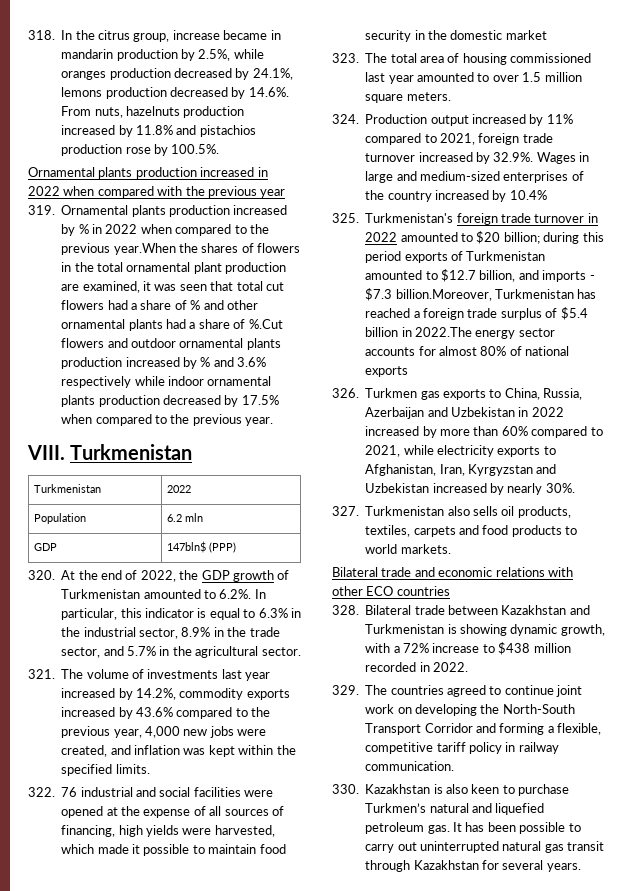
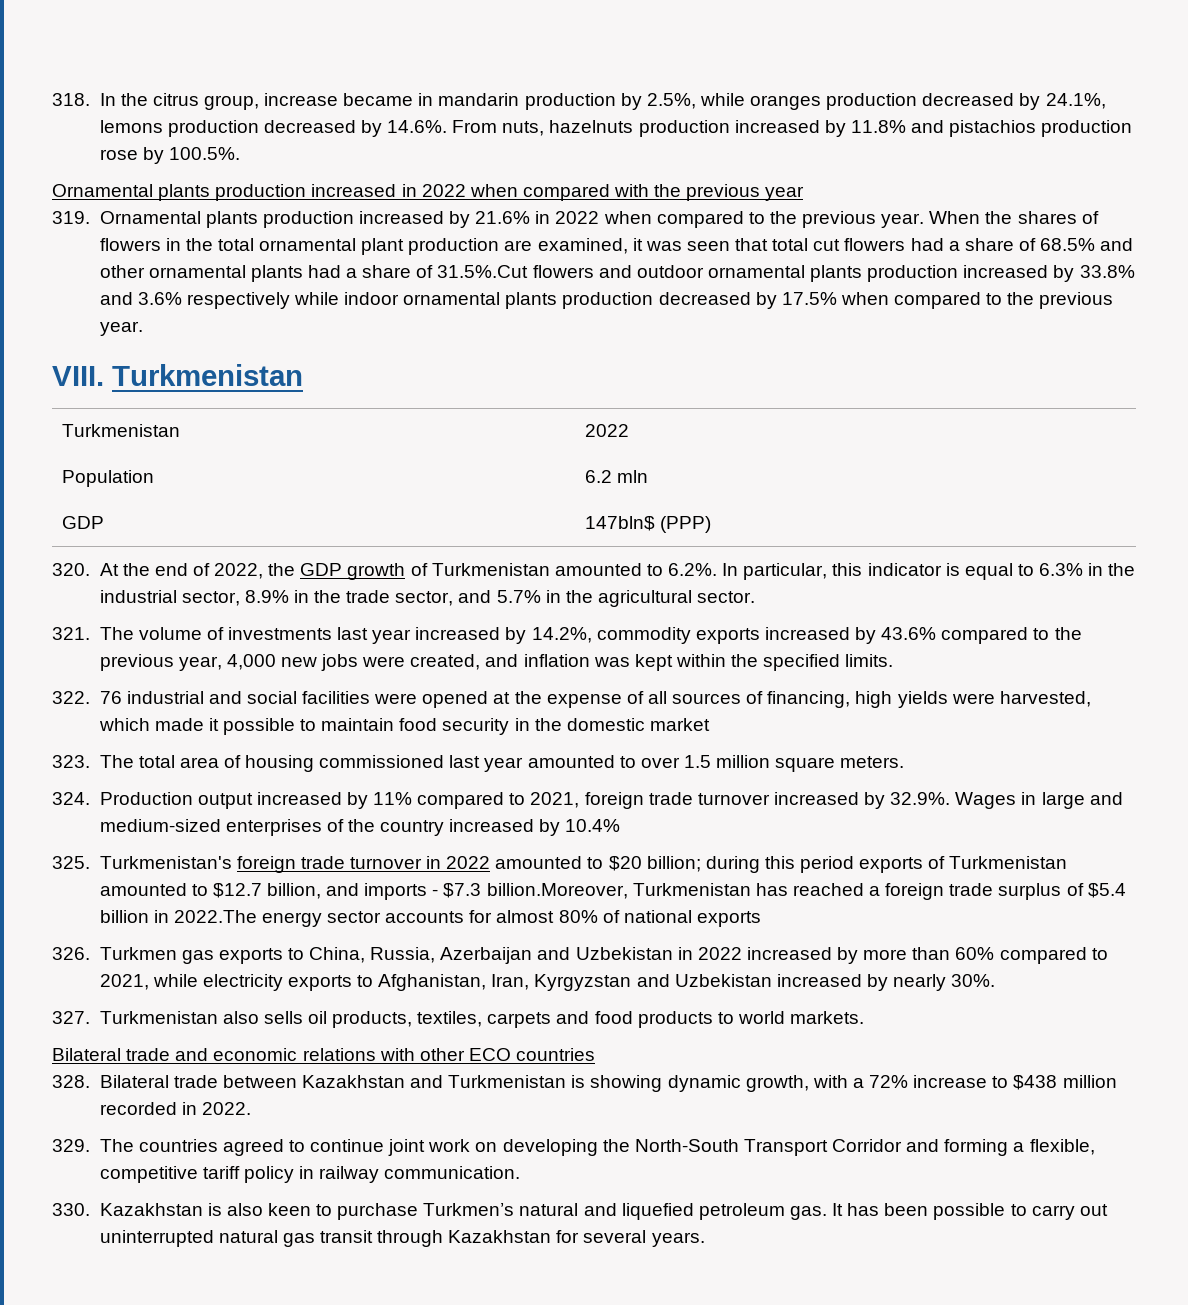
- 319. Ornamental plants production increased by % in 2022 when compared to the previous year.When the shares of flowers in the total ornamental plant production are examined, it was seen that total cut flowers had a share of % and other ornamental plants had a share of %.Cut flowers and outdoor ornamental plants production increased by % and 3.6% respectively while indoor ornamental plants production decreased by 17.5% when compared to the previous year.
+ 319. Ornamental plants production increased by 21.6% in 2022 when compared to the previous year. When the shares of flowers in the total ornamental plant production are examined, it was seen that total cut flowers had a share of 68.5% and other ornamental plants had a share of 31.5%.Cut flowers and outdoor ornamental plants production increased by 33.8% and 3.6% respectively while indoor ornamental plants production decreased by 17.5% when compared to the previous year.

